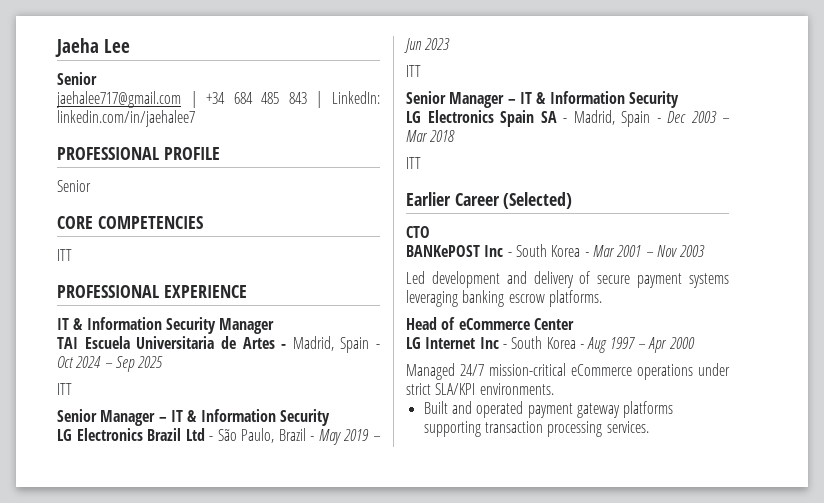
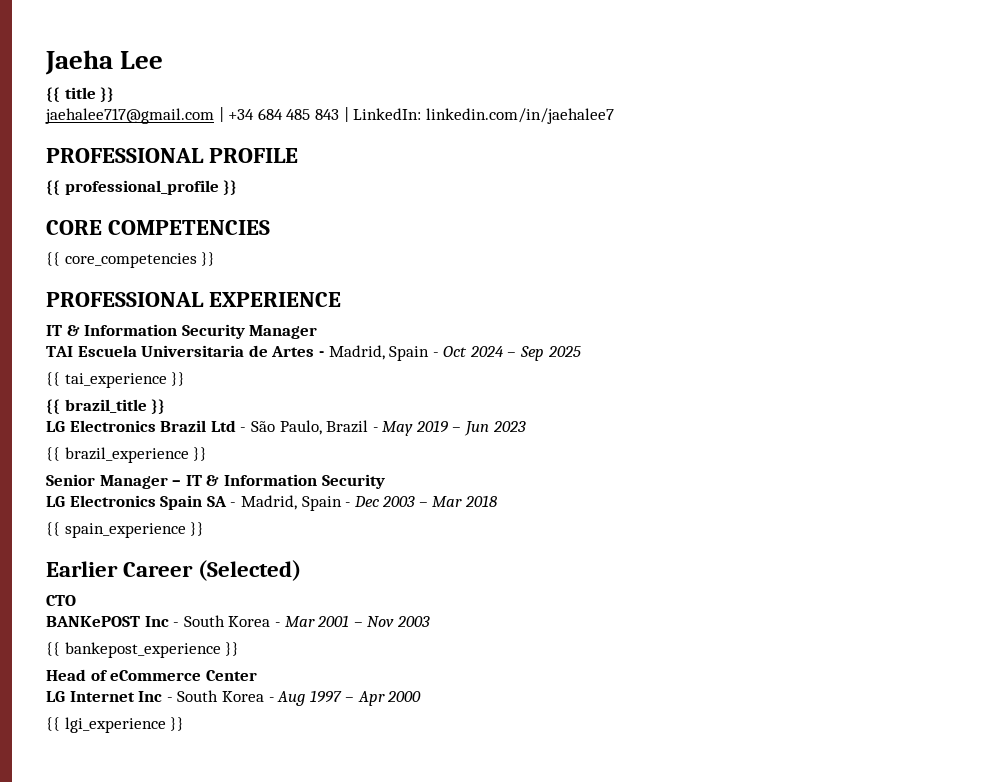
  Jaeha Lee
- Senior
+ {{ title }}
  PROFESSIONAL PROFILE
- Senior
+ {{ professional_profile }}
  CORE COMPETENCIES
- ITT
+ {{ core_competencies }}
  TAI Escuela Universitaria de Artes - Madrid, Spain - Oct 2024 – Sep 2025
- ITT
- Senior Manager – IT & Information Security
+ {{ tai_experience }}
+ {{ brazil_title }}
  LG Electronics Brazil Ltd - São Paulo, Brazil - May 2019 – Jun 2023
- ITT
+ {{ brazil_experience }}
  LG Electronics Spain SA - Madrid, Spain - Dec 2003 – Mar 2018
- ITT
+ {{ spain_experience }}
- Led development and delivery of secure payment systems leveraging banking escrow platforms.
+ {{ bankepost_experience }}
- Managed 24/7 mission-critical eCommerce operations under strict SLA/KPI environments.
- Built and operated payment gateway platforms supporting transaction processing services.
+ {{ lgi_experience }}

